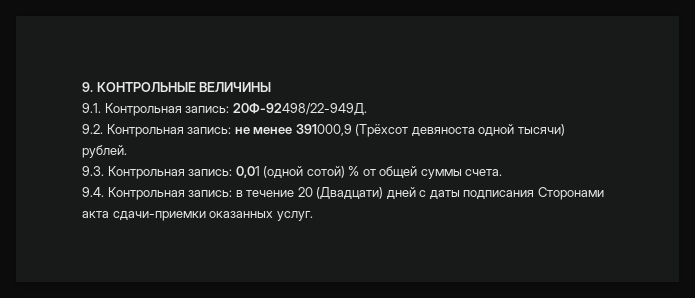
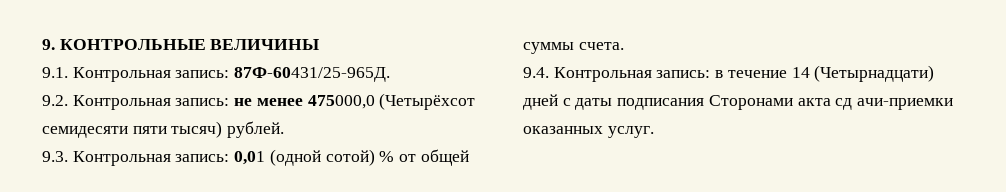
- 9.1. Контрольная запись: 20Ф-92498/22-949Д.
+ 9.1. Контрольная запись: 87Ф-60431/25-965Д.
- 9.2. Контрольная запись: не менее 391000,9 (Трёхсот девяноста одной тысячи) рублей.
+ 9.2. Контрольная запись: не менее 475000,0 (Четырёхсот семидесяти пяти тысяч) рублей.
- 9.4. Контрольная запись: в течение 20 (Двадцати) дней с даты подписания Сторонами акта сдачи-приемки оказанных услуг.
+ 9.4. Контрольная запись: в течение 14 (Четырнадцати) дней с даты подписания Сторонами акта сд ачи-приемки оказанных услуг.

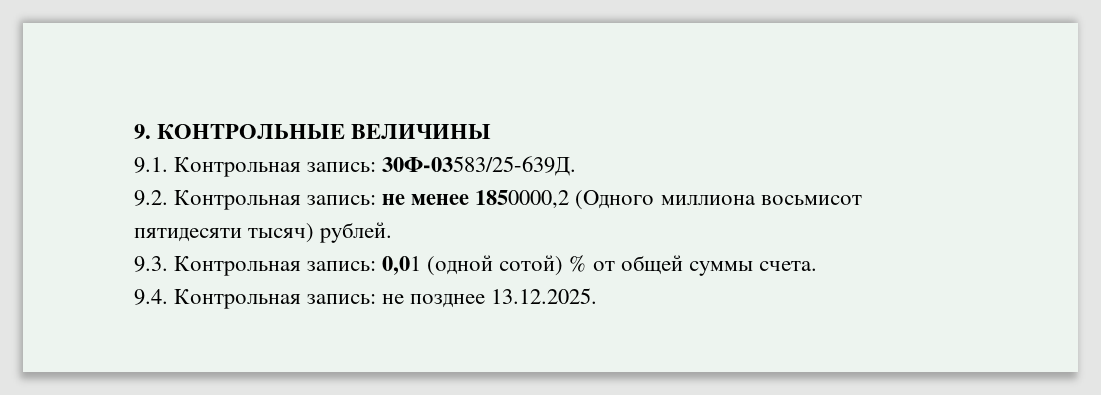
- 9.1. Контрольная запись: 87Ф-60431/25-965Д.
+ 9.1. Контрольная запись: 30Ф-03583/25-639Д.
- 9.2. Контрольная запись: не менее 475000,0 (Четырёхсот семидесяти пяти тысяч) рублей.
+ 9.2. Контрольная запись: не менее 1850000,2 (Одного миллиона восьмисот пятидесяти тысяч) рублей.
- 9.4. Контрольная запись: в течение 14 (Четырнадцати) дней с даты подписания Сторонами акта сд ачи-приемки оказанных услуг.
+ 9.4. Контрольная запись: не позднее 13.12.2025.

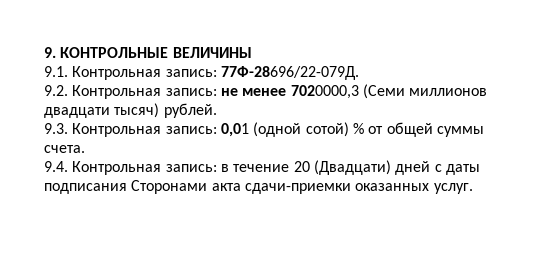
- 9.1. Контрольная запись: 30Ф-03583/25-639Д.
+ 9.1. Контрольная запись: 77Ф-28696/22-079Д.
- 9.2. Контрольная запись: не менее 1850000,2 (Одного миллиона восьмисот пятидесяти тысяч) рублей.
+ 9.2. Контрольная запись: не менее 7020000,3 (Семи миллионов двадцати тысяч) рублей.
- 9.4. Контрольная запись: не позднее 13.12.2025.
+ 9.4. Контрольная запись: в течение 20 (Двадцати) дней с даты подписания Сторонами акта сдачи-приемки оказанных услуг.

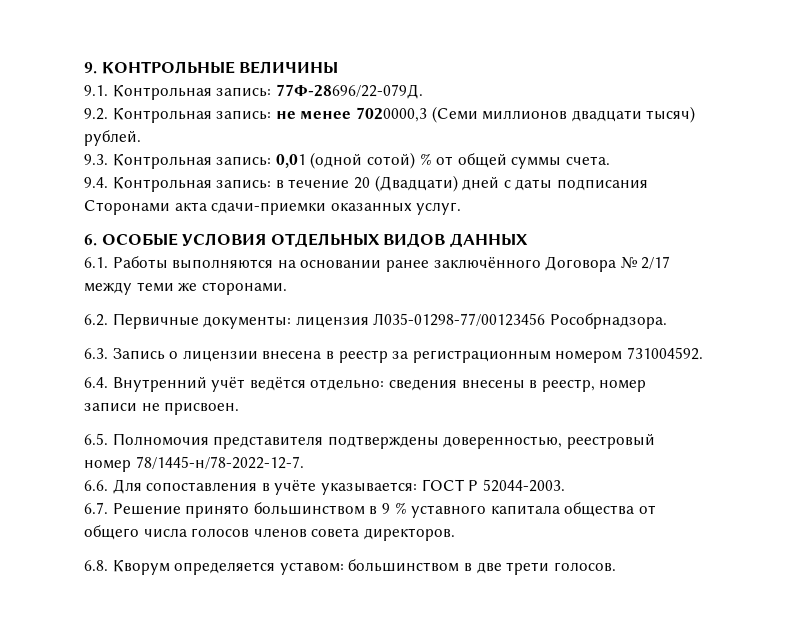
+ 6. ОСОБЫЕ УСЛОВИЯ ОТДЕЛЬНЫХ ВИДОВ ДАННЫХ
+ 6.1. Работы выполняются на основании ранее заключённого Договора № 2/17 между теми же сторонами.
+ 6.2. Первичные документы: лицензия Л035-01298-77/00123456 Рособрнадзора.
+ 6.3. Запись о лицензии внесена в реестр за регистрационным номером 731004592.
+ 6.4. Внутренний учёт ведётся отдельно: сведения внесены в реестр, номер записи не присвоен.
+ 6.5. Полномочия представителя подтверждены доверенностью, реестровый номер 78/1445-н/78-2022-12-7.
+ 6.6. Для сопоставления в учёте указывается: ГОСТ Р 52044-2003.
+ 6.7. Решение принято большинством в 9 % уставного капитала общества от общего числа голосов членов совета директоров.
+ 6.8. Кворум определяется уставом: большинством в две трети голосов.

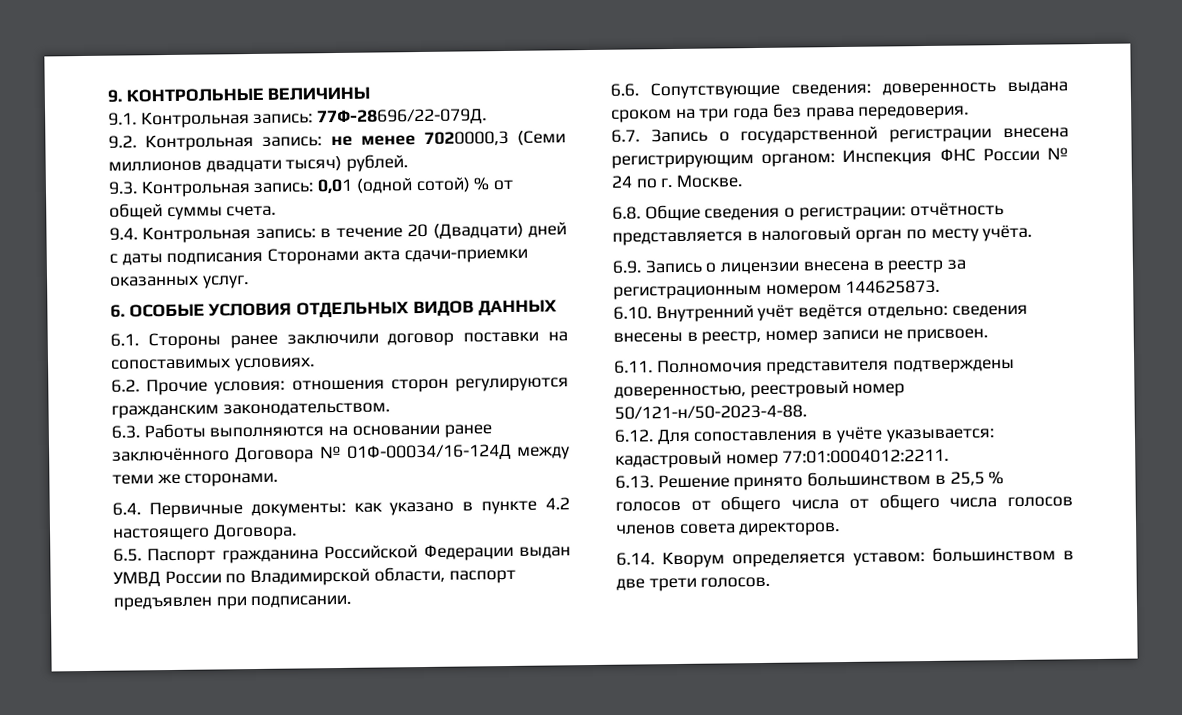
- 6.1. Работы выполняются на основании ранее заключённого Договора № 2/17 между теми же сторонами.
+ 6.1. Стороны ранее заключили договор поставки на сопоставимых условиях.
+ 6.2. Прочие условия: отношения сторон регулируются гражданским законодательством.
+ 6.3. Работы выполняются на основании ранее заключённого Договора № 01Ф-00034/16-124Д между теми же сторонами.
- 6.2. Первичные документы: лицензия Л035-01298-77/00123456 Рособрнадзора.
- 6.3. Запись о лицензии внесена в реестр за регистрационным номером 731004592.
- 6.4. Внутренний учёт ведётся отдельно: сведения внесены в реестр, номер записи не присвоен.
+ 6.4. Первичные документы: как указано в пункте 4.2 настоящего Договора.
+ 6.5. Паспорт гражданина Российской Федерации выдан УМВД России по Владимирской области, паспорт предъявлен при подписании.
+ 6.6. Сопутствующие сведения: доверенность выдана сроком на три года без права передоверия.
+ 6.7. Запись о государственной регистрации внесена регистрирующим органом: Инспекция ФНС России № 24 по г. Москве.
+ 6.8. Общие сведения о регистрации: отчётность представляется в налоговый орган по месту учёта.
+ 6.9. Запись о лицензии внесена в реестр за регистрационным номером 144625873.
+ 6.10. Внутренний учёт ведётся отдельно: сведения внесены в реестр, номер записи не присвоен.
- 6.5. Полномочия представителя подтверждены доверенностью, реестровый номер 78/1445-н/78-2022-12-7.
- 6.6. Для сопоставления в учёте указывается: ГОСТ Р 52044-2003.
- 6.7. Решение принято большинством в 9 % уставного капитала общества от общего числа голосов членов совета директоров.
+ 6.11. Полномочия представителя подтверждены доверенностью, реестровый номер 50/121-н/50-2023-4-88.
+ 6.12. Для сопоставления в учёте указывается: кадастровый номер 77:01:0004012:2211.
+ 6.13. Решение принято большинством в 25,5 % голосов от общего числа от общего числа голосов членов совета директоров.
- 6.8. Кворум определяется уставом: большинством в две трети голосов.
+ 6.14. Кворум определяется уставом: большинством в две трети голосов.

